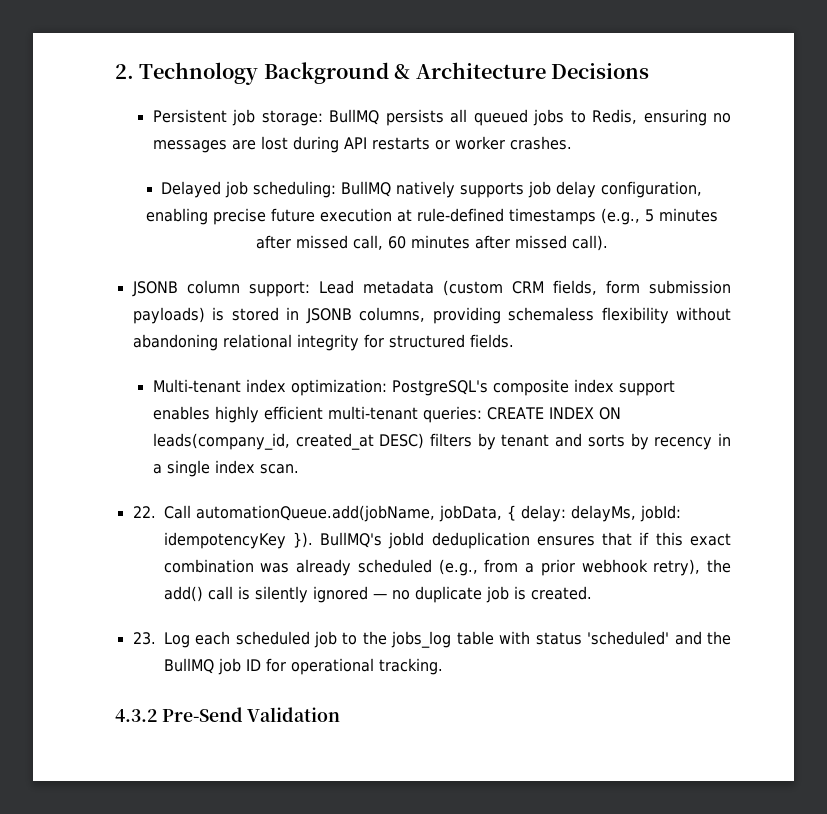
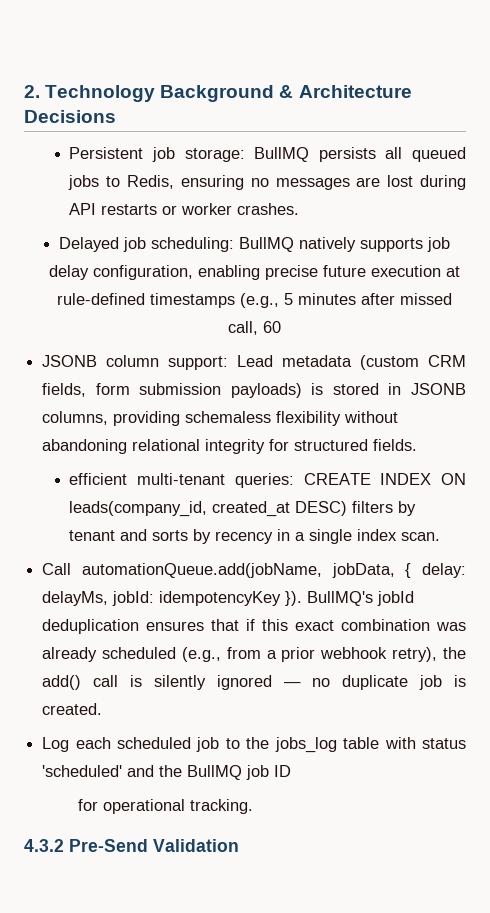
- Delayed job scheduling: BullMQ natively supports job delay configuration, enabling precise future execution at rule-defined timestamps (e.g., 5 minutes after missed call, 60 minutes after missed call).
+ Delayed job scheduling: BullMQ natively supports job delay configuration, enabling precise future execution at rule-defined timestamps (e.g., 5 minutes after missed call, 60
- Multi-tenant index optimization: PostgreSQL's composite index support enables highly efficient multi-tenant queries: CREATE INDEX ON leads(company_id, created_at DESC) filters by tenant and sorts by recency in a single index scan.
+ efficient multi-tenant queries: CREATE INDEX ON leads(company_id, created_at DESC) filters by tenant and sorts by recency in a single index scan.
- 22. Call automationQueue.add(jobName, jobData, { delay: delayMs, jobId: idempotencyKey }).
+ Call automationQueue.add(jobName, jobData, { delay: delayMs, jobId: idempotencyKey }).
- 23. Log each scheduled job to the jobs_log table with status 'scheduled' and the BullMQ job ID for operational tracking.
+ Log each scheduled job to the jobs_log table with status 'scheduled' and the BullMQ job ID
+ for operational tracking.

